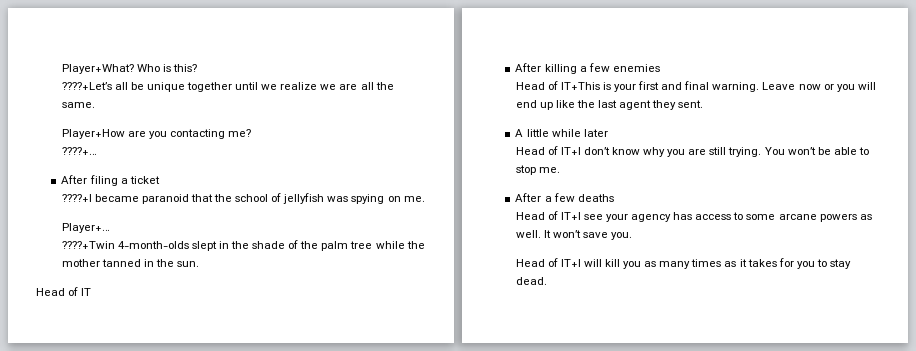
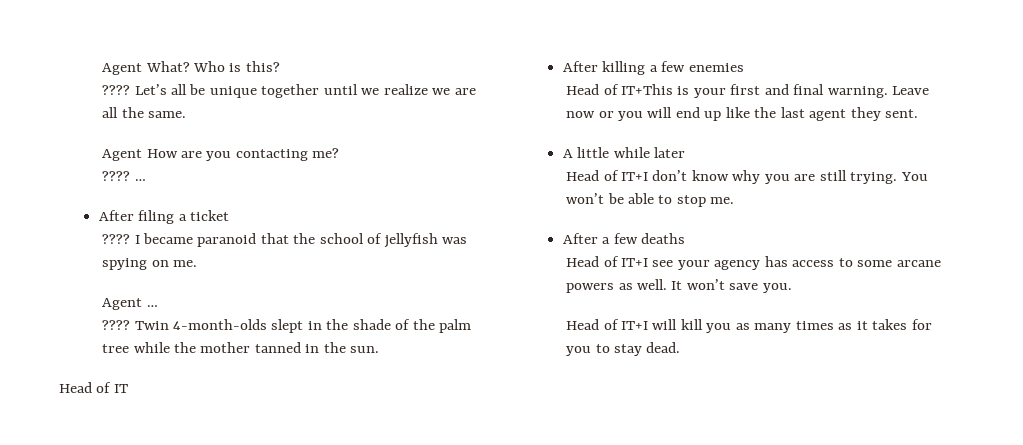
- Player+What?
+ Agent What?
- ????+Let’s all be unique together until we realize we are all the same.
+ ???? Let’s all be unique together until we realize we are all the same.
- Player+How are you contacting me?
+ Agent How are you contacting me?
- ????+…
+ ???? …
- ????+I became paranoid that the school of jellyfish was spying on me.
+ ???? I became paranoid that the school of jellyfish was spying on me.
- Player+…
- ????+Twin 4-month-olds slept in the shade of the palm tree while the mother tanned in the sun.
+ Agent …
+ ???? Twin 4-month-olds slept in the shade of the palm tree while the mother tanned in the sun.

